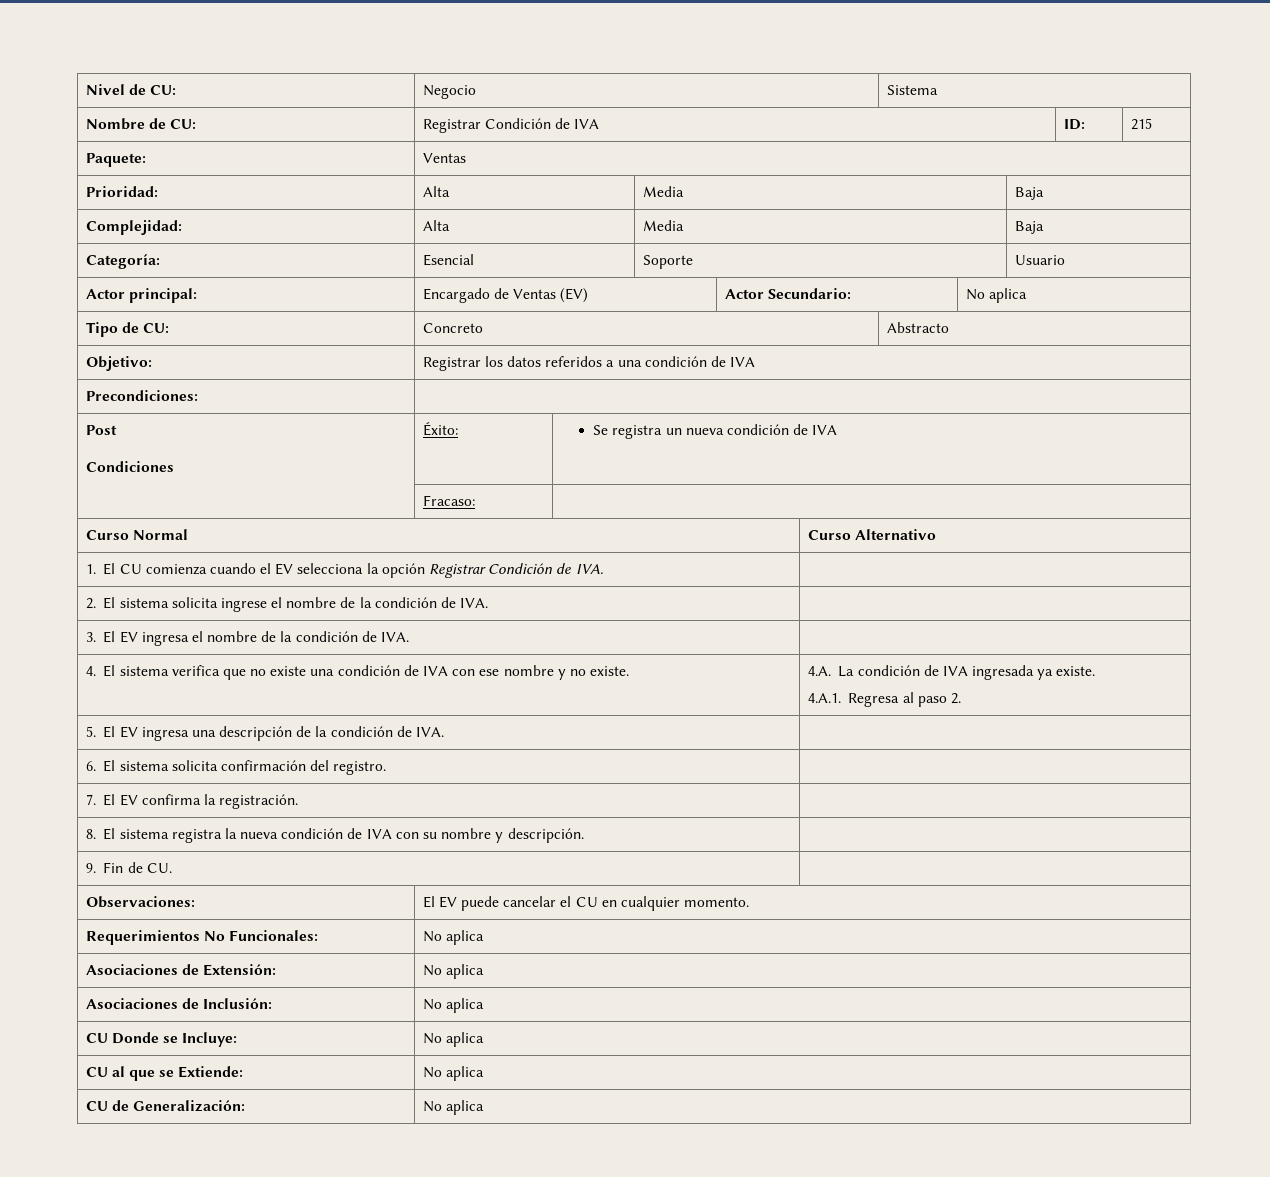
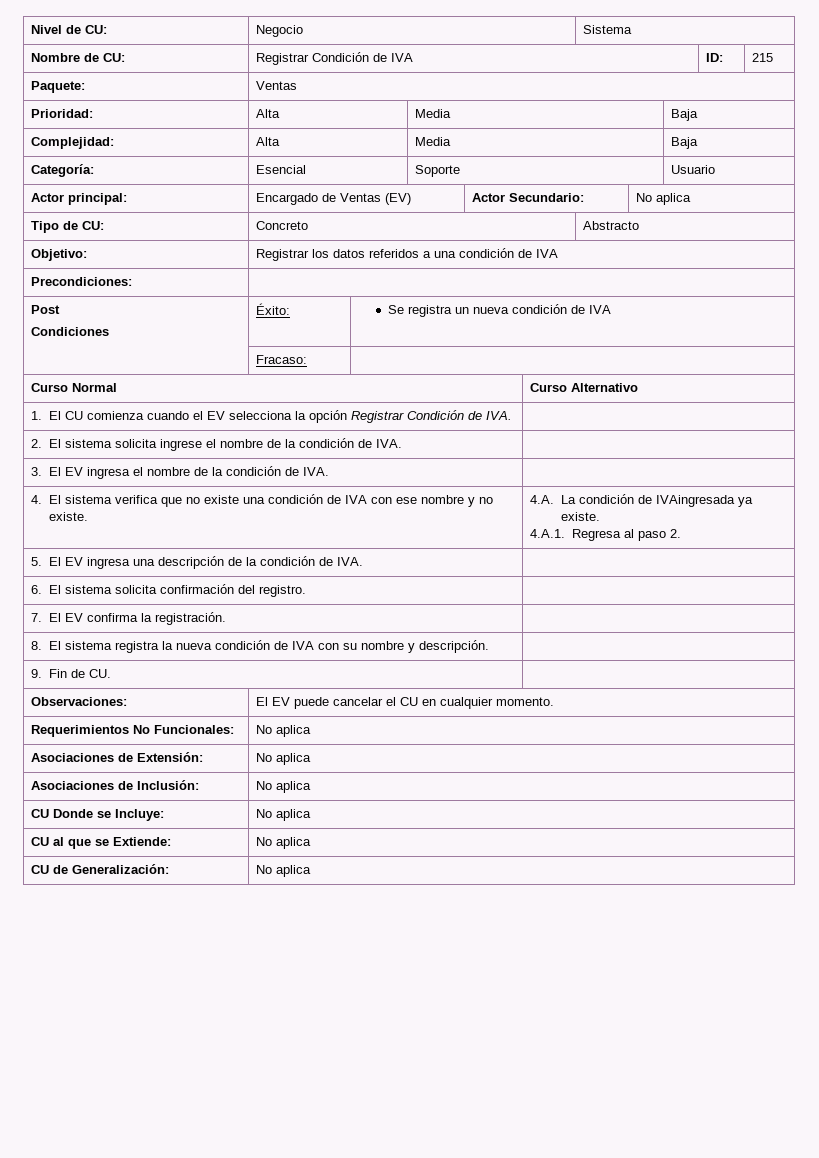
- 4. El sistema verifica que no existe una condición de IVA con ese nombre y no existe. | 4.A. La condición de IVA ingresada ya existe.
+ 4. El sistema verifica que no existe una condición de IVA con ese nombre y no existe. | 4.A. La condición de IVAingresada ya existe.

